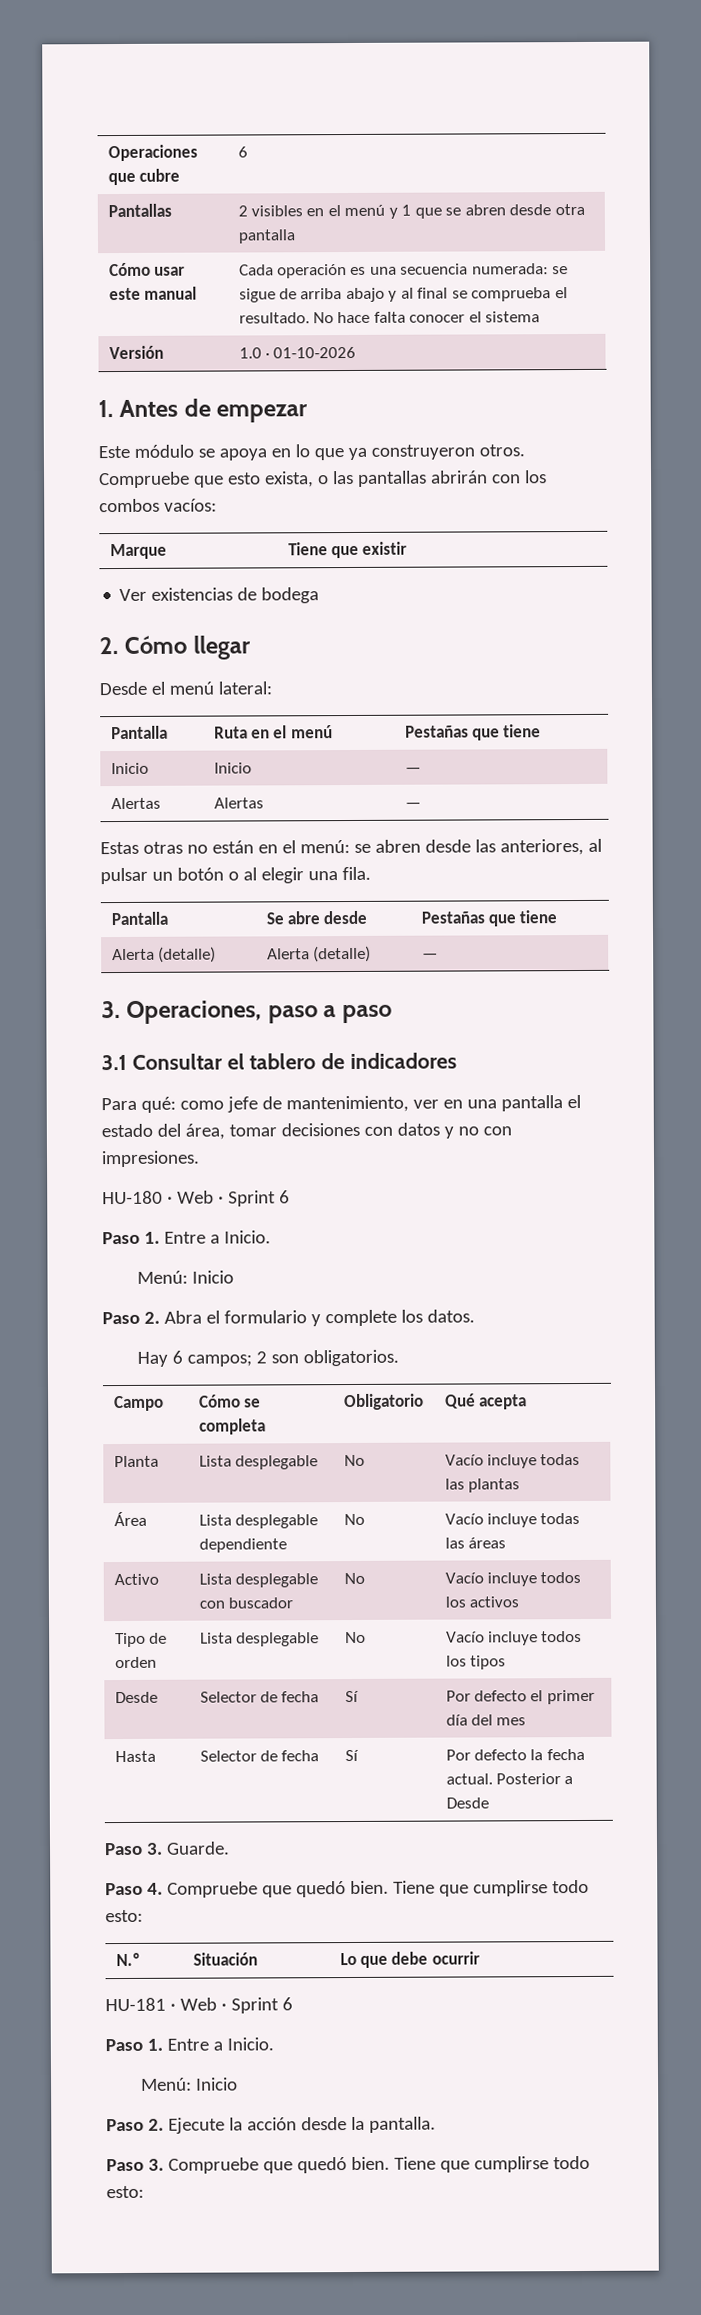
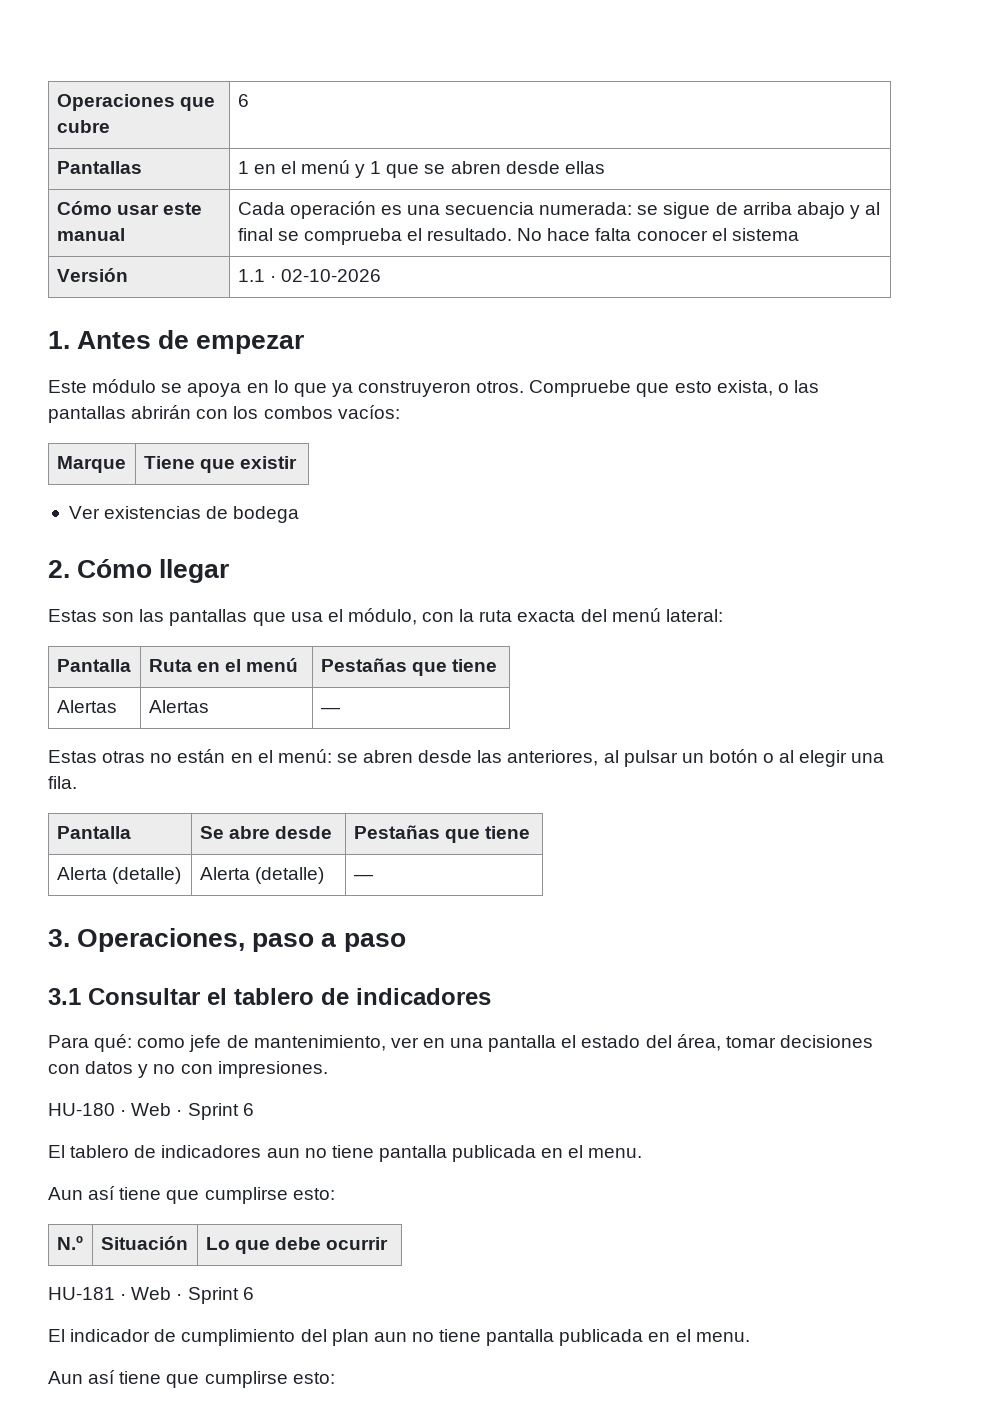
- Pantallas | 2 visibles en el menú y 1 que se abren desde otra pantalla
+ Pantallas | 1 en el menú y 1 que se abren desde ellas
- Versión | 1.0 · 01-10-2026
+ Versión | 1.1 · 02-10-2026
- Desde el menú lateral:
+ Estas son las pantallas que usa el módulo, con la ruta exacta del menú lateral:
- Inicio | Inicio | —
  HU-180 · Web · Sprint 6
- Paso 1. Entre a Inicio.
- Menú: Inicio
- Paso 2. Abra el formulario y complete los datos.
- Hay 6 campos; 2 son obligatorios.
- Campo | Cómo se completa | Obligatorio | Qué acepta
- Planta | Lista desplegable | No | Vacío incluye todas las plantas
- Área | Lista desplegable dependiente | No | Vacío incluye todas las áreas
- Activo | Lista desplegable con buscador | No | Vacío incluye todos los activos
- Tipo de orden | Lista desplegable | No | Vacío incluye todos los tipos
- Desde | Selector de fecha | Sí | Por defecto el primer día del mes
- Hasta | Selector de fecha | Sí | Por defecto la fecha actual. Posterior a Desde
- Paso 3. Guarde.
- Paso 4. Compruebe que quedó bien. Tiene que cumplirse todo esto:
+ El tablero de indicadores aun no tiene pantalla publicada en el menu.
+ Aun así tiene que cumplirse esto:
  HU-181 · Web · Sprint 6
- Paso 1. Entre a Inicio.
- Menú: Inicio
- Paso 2. Ejecute la acción desde la pantalla.
- Paso 3. Compruebe que quedó bien. Tiene que cumplirse todo esto:
+ El indicador de cumplimiento del plan aun no tiene pantalla publicada en el menu.
+ Aun así tiene que cumplirse esto:

